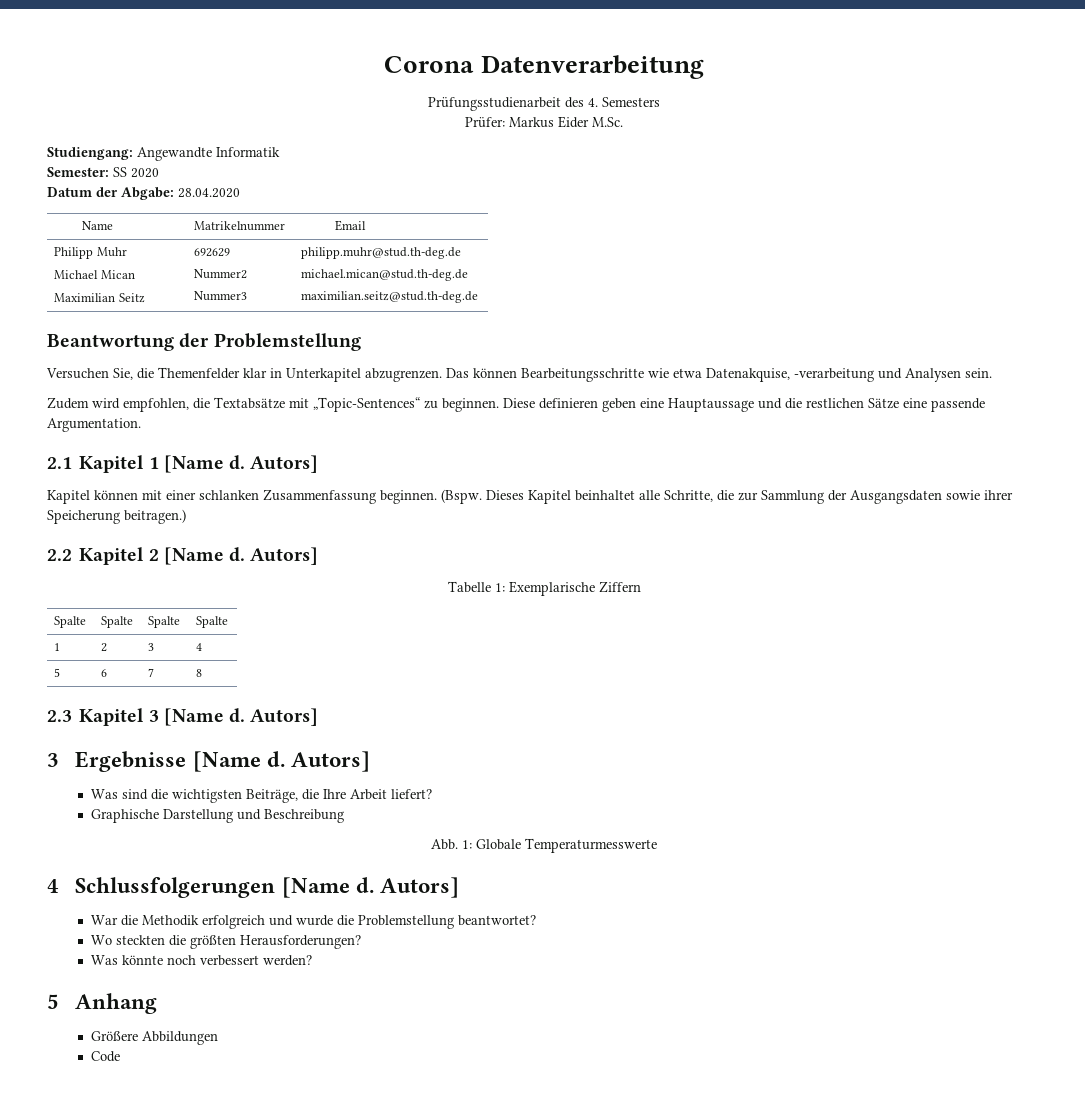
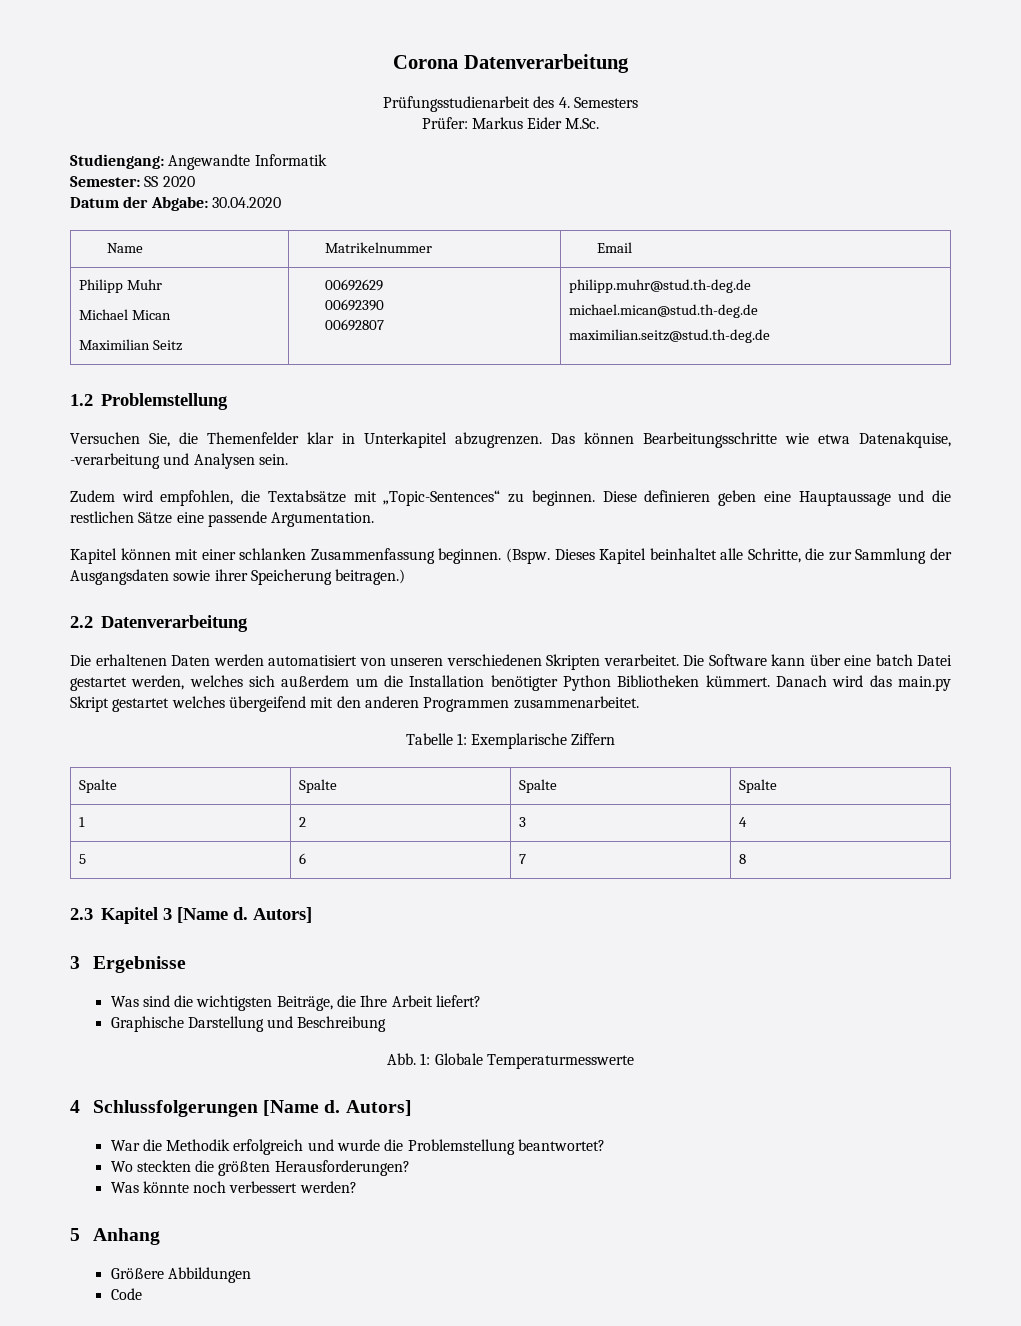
- Datum der Abgabe: 28.04.2020
+ Datum der Abgabe: 30.04.2020
  Philipp Muhr
  Michael Mican
- Maximilian Seitz | 692629
- Nummer2
- Nummer3 | philipp.muhr@stud.th-deg.de
+ Maximilian Seitz | 00692629
+ 00692390
+ 00692807 | philipp.muhr@stud.th-deg.de
- Beantwortung der Problemstellung
+ 1.2 Problemstellung
- 2.1 Kapitel 1 [Name d. Autors]
- 2.2 Kapitel 2 [Name d. Autors]
+ 2.2 Datenverarbeitung
+ Die erhaltenen Daten werden automatisiert von unseren verschiedenen Skripten verarbeitet. Die Software kann über eine batch Datei gestartet werden, welches sich außerdem um die Installation benötigter Python Bibliotheken kümmert. Danach wird das main.py Skript gestartet welches übergeifend mit den anderen Programmen zusammenarbeitet.
- 3 Ergebnisse [Name d. Autors]
+ 3 Ergebnisse

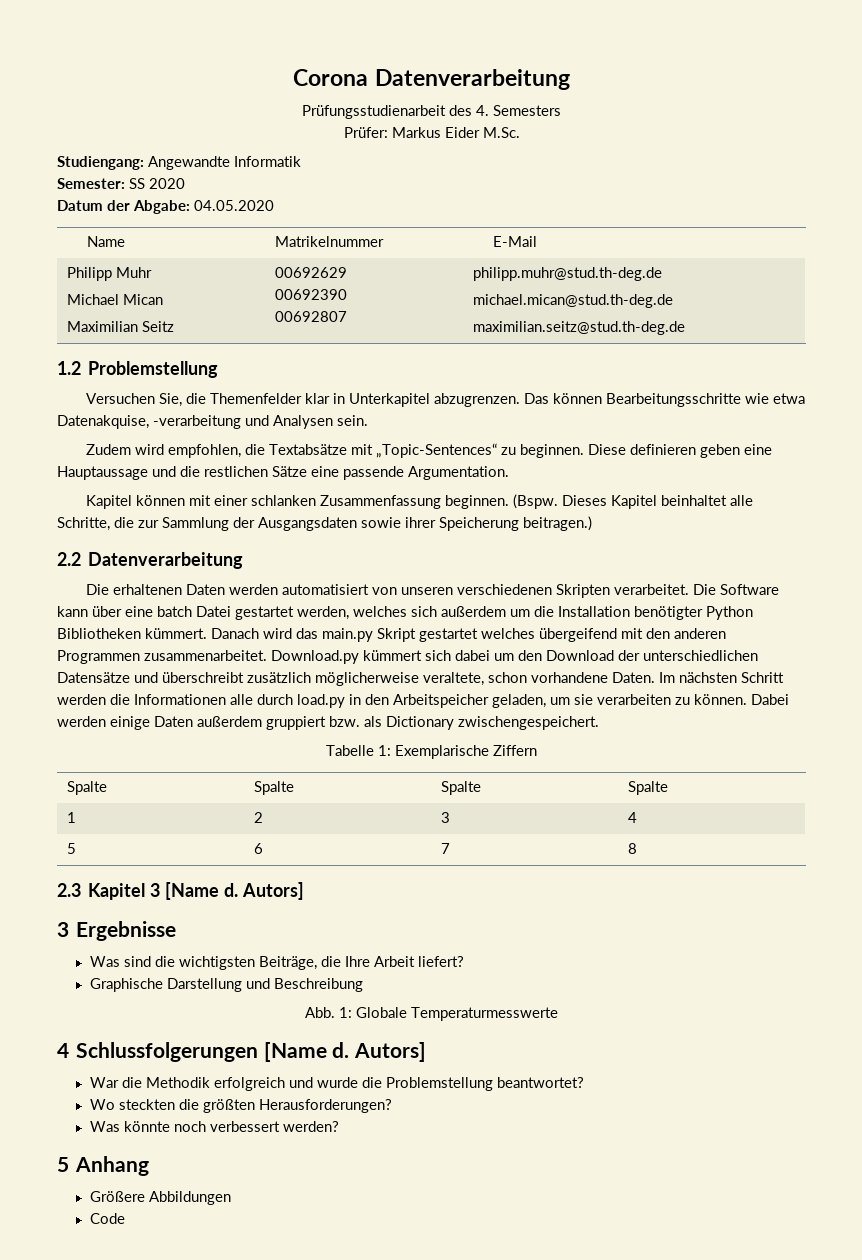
- Datum der Abgabe: 30.04.2020
+ Datum der Abgabe: 04.05.2020
- Name | Matrikelnummer | Email
+ Name | Matrikelnummer | E-Mail
+ Download.py kümmert sich dabei um den Download der unterschiedlichen Datensätze und überschreibt zusätzlich möglicherweise veraltete, schon vorhandene Daten. Im nächsten Schritt werden die Informationen alle durch load.py in den Arbeitspeicher geladen, um sie verarbeiten zu können. Dabei werden einige Daten außerdem gruppiert bzw. als Dictionary zwischengespeichert.

